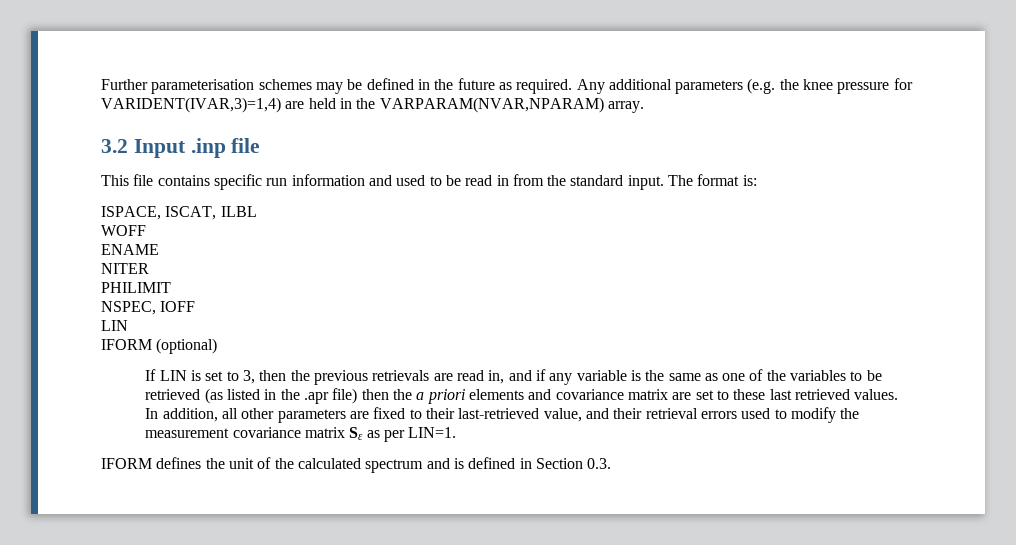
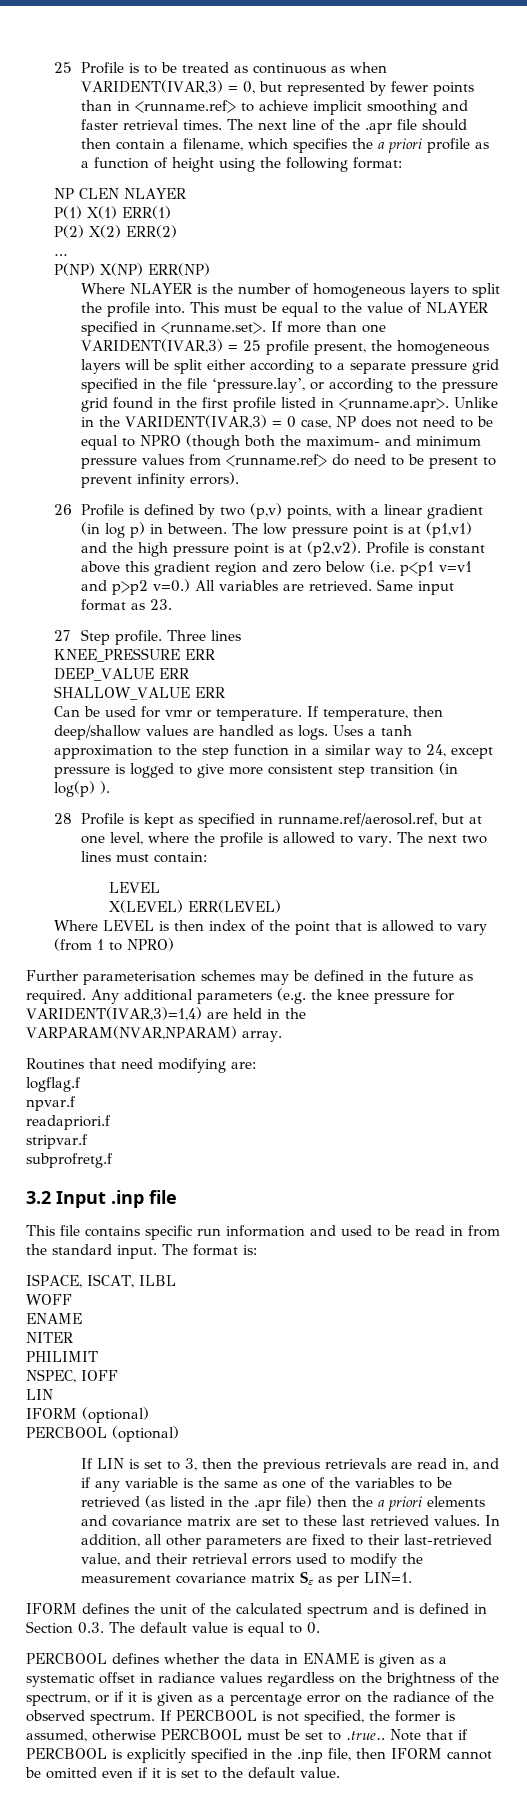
+ 25 Profile is to be treated as continuous as when VARIDENT(IVAR,3) = 0, but represented by fewer points than in <runname.ref> to achieve implicit smoothing and faster retrieval times. The next line of the .apr file should then contain a filename, which specifies the a priori profile as a function of height using the following format:
+ NP CLEN NLAYER
+ P(1) X(1) ERR(1)
+ P(2) X(2) ERR(2)
+ …
+ P(NP) X(NP) ERR(NP)
+ Where NLAYER is the number of homogeneous layers to split the profile into. This must be equal to the value of NLAYER specified in <runname.set>. If more than one VARIDENT(IVAR,3) = 25 profile present, the homogeneous layers will be split either according to a separate pressure grid specified in the file ‘pressure.lay’, or according to the pressure grid found in the first profile listed in <runname.apr>. Unlike in the VARIDENT(IVAR,3) = 0 case, NP does not need to be equal to NPRO (though both the maximum- and minimum pressure values from <runname.ref> do need to be present to prevent infinity errors).
+ 26 Profile is defined by two (p,v) points, with a linear gradient (in log p) in between. The low pressure point is at (p1,v1) and the high pressure point is at (p2,v2). Profile is constant above this gradient region and zero below (i.e. p<p1 v=v1 and p>p2 v=0.) All variables are retrieved. Same input format as 23.
+ 27 Step profile. Three lines
+ KNEE_PRESSURE ERR
+ DEEP_VALUE ERR
+ SHALLOW_VALUE ERR
+ Can be used for vmr or temperature. If temperature, then deep/shallow values are handled as logs. Uses a tanh approximation to the step function in a similar way to 24, except pressure is logged to give more consistent step transition (in log(p) ).
+ 28 Profile is kept as specified in runname.ref/aerosol.ref, but at one level, where the profile is allowed to vary. The next two lines must contain:
+ LEVEL
+ X(LEVEL) ERR(LEVEL)
+ Where LEVEL is then index of the point that is allowed to vary (from 1 to NPRO)
+ Routines that need modifying are:
+ logflag.f
+ npvar.f
+ readapriori.f
+ stripvar.f
+ subprofretg.f
+ PERCBOOL (optional)
- IFORM defines the unit of the calculated spectrum and is defined in Section 0.3.
+ IFORM defines the unit of the calculated spectrum and is defined in Section 0.3. The default value is equal to 0.
+ PERCBOOL defines whether the data in ENAME is given as a systematic offset in radiance values regardless on the brightness of the spectrum, or if it is given as a percentage error on the radiance of the observed spectrum. If PERCBOOL is not specified, the former is assumed, otherwise PERCBOOL must be set to .true.. Note that if PERCBOOL is explicitly specified in the .inp file, then IFORM cannot be omitted even if it is set to the default value.

